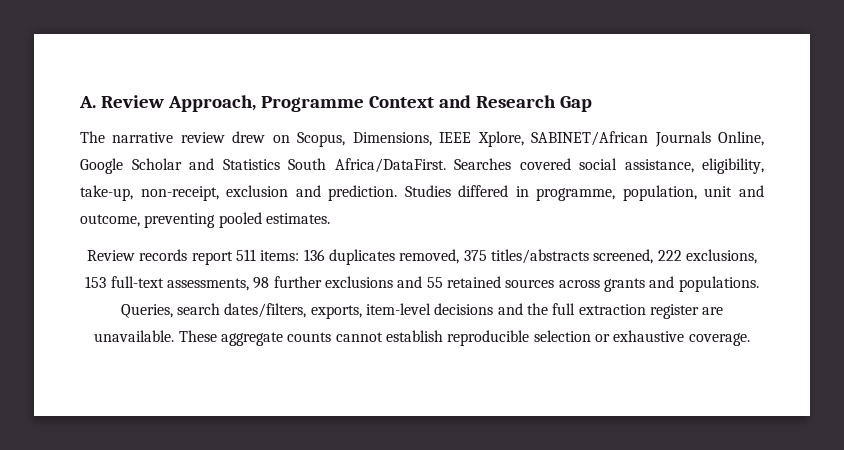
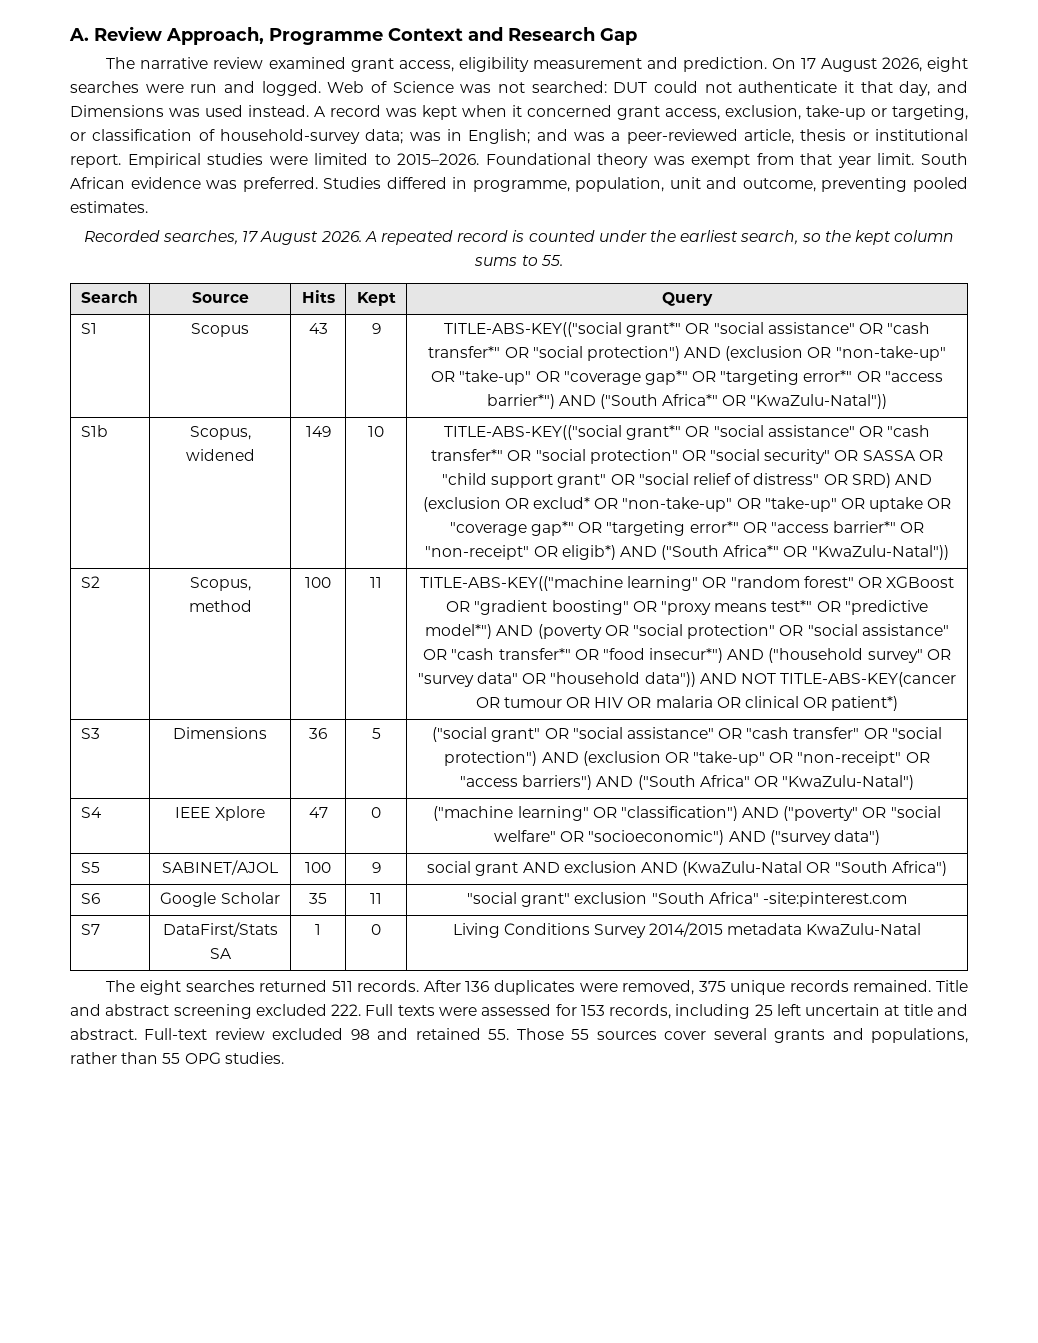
- The narrative review drew on Scopus, Dimensions, IEEE Xplore, SABINET/African Journals Online, Google Scholar and Statistics South Africa/DataFirst. Searches covered social assistance, eligibility, take-up, non-receipt, exclusion and prediction.
+ The narrative review examined grant access, eligibility measurement and prediction. On 17 August 2026, eight searches were run and logged. Web of Science was not searched: DUT could not authenticate it that day, and Dimensions was used instead. A record was kept when it concerned grant access, exclusion, take-up or targeting, or classification of household-survey data; was in English; and was a peer-reviewed article, thesis or institutional report. Empirical studies were limited to 2015–2026. Foundational theory was exempt from that year limit. South African evidence was preferred.
- Review records report 511 items: 136 duplicates removed, 375 titles/abstracts screened, 222 exclusions, 153 full-text assessments, 98 further exclusions and 55 retained sources across grants and populations. Queries, search dates/filters, exports, item-level decisions and the full extraction register are unavailable. These aggregate counts cannot establish reproducible selection or exhaustive coverage.
+ Recorded searches, 17 August 2026. A repeated record is counted under the earliest search, so the kept column sums to 55.
+ Search | Source | Hits | Kept | Query
+ S1 | Scopus | 43 | 9 | TITLE-ABS-KEY(("social grant*" OR "social assistance" OR "cash transfer*" OR "social protection") AND (exclusion OR "non-take-up" OR "take-up" OR "coverage gap*" OR "targeting error*" OR "access barrier*") AND ("South Africa*" OR "KwaZulu-Natal"))
+ S1b | Scopus, widened | 149 | 10 | TITLE-ABS-KEY(("social grant*" OR "social assistance" OR "cash transfer*" OR "social protection" OR "social security" OR SASSA OR "child support grant" OR "social relief of distress" OR SRD) AND (exclusion OR exclud* OR "non-take-up" OR "take-up" OR uptake OR "coverage gap*" OR "targeting error*" OR "access barrier*" OR "non-receipt" OR eligib*) AND ("South Africa*" OR "KwaZulu-Natal"))
+ S2 | Scopus, method | 100 | 11 | TITLE-ABS-KEY(("machine learning" OR "random forest" OR XGBoost OR "gradient boosting" OR "proxy means test*" OR "predictive model*") AND (poverty OR "social protection" OR "social assistance" OR "cash transfer*" OR "food insecur*") AND ("household survey" OR "survey data" OR "household data")) AND NOT TITLE-ABS-KEY(cancer OR tumour OR HIV OR malaria OR clinical OR patient*)
+ S3 | Dimensions | 36 | 5 | ("social grant" OR "social assistance" OR "cash transfer" OR "social protection") AND (exclusion OR "take-up" OR "non-receipt" OR "access barriers") AND ("South Africa" OR "KwaZulu-Natal")
+ S4 | IEEE Xplore | 47 | 0 | ("machine learning" OR "classification") AND ("poverty" OR "social welfare" OR "socioeconomic") AND ("survey data")
+ S5 | SABINET/AJOL | 100 | 9 | social grant AND exclusion AND (KwaZulu-Natal OR "South Africa")
+ S6 | Google Scholar | 35 | 11 | "social grant" exclusion "South Africa" -site:pinterest.com
+ S7 | DataFirst/Stats SA | 1 | 0 | Living Conditions Survey 2014/2015 metadata KwaZulu-Natal
+ The eight searches returned 511 records. After 136 duplicates were removed, 375 unique records remained. Title and abstract screening excluded 222. Full texts were assessed for 153 records, including 25 left uncertain at title and abstract. Full-text review excluded 98 and retained 55. Those 55 sources cover several grants and populations, rather than 55 OPG studies.

